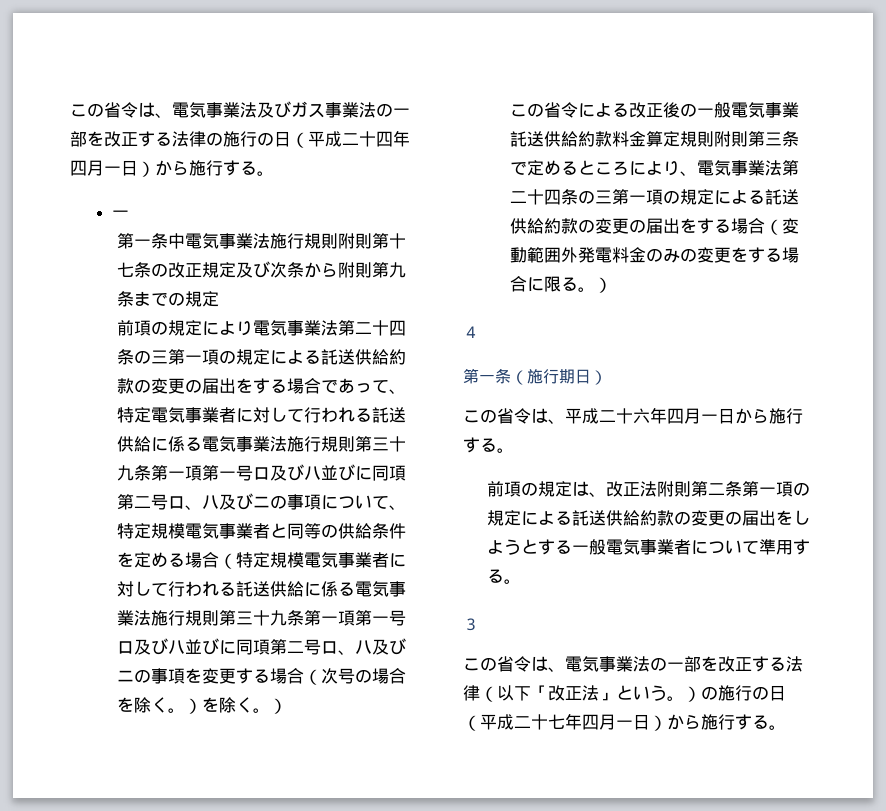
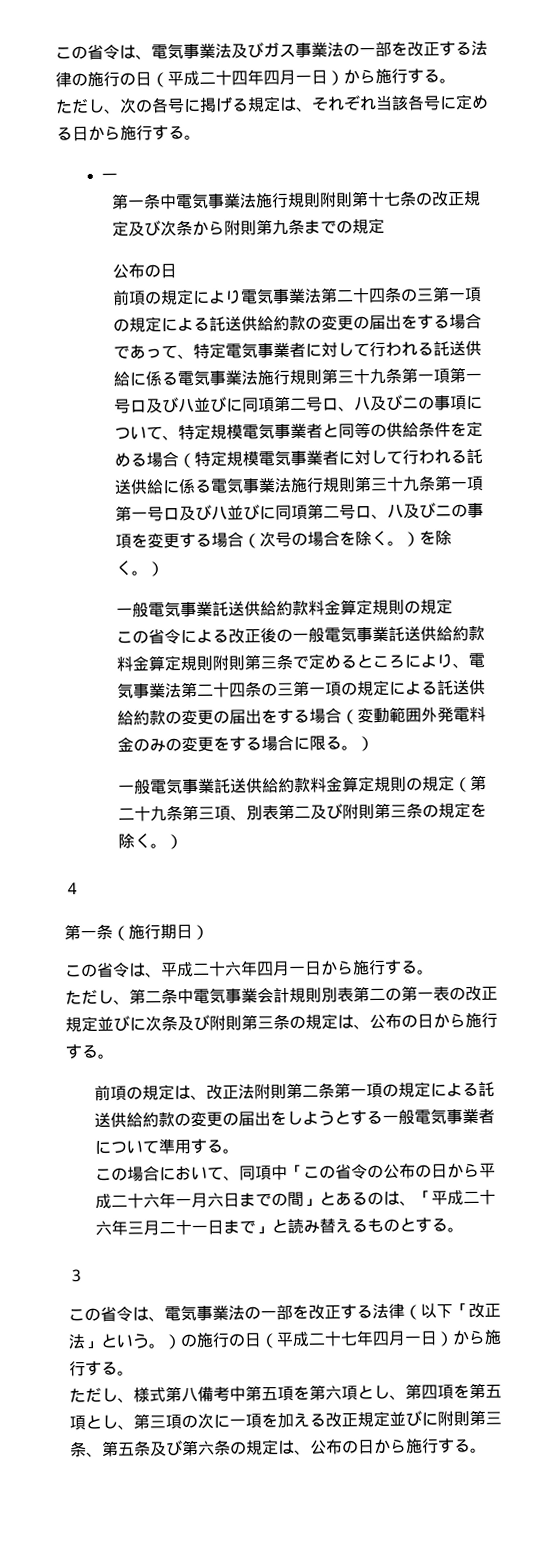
+ ただし、次の各号に掲げる規定は、それぞれ当該各号に定める日から施行する。
  第一条中電気事業法施行規則附則第十七条の改正規定及び次条から附則第九条までの規定
+ 公布の日
  前項の規定により電気事業法第二十四条の三第一項の規定による託送供給約款の変更の届出をする場合であって、特定電気事業者に対して行われる託送供給に係る電気事業法施行規則第三十九条第一項第一号ロ及びハ並びに同項第二号ロ、ハ及びニの事項について、特定規模電気事業者と同等の供給条件を定める場合（特定規模電気事業者に対して行われる託送供給に係る電気事業法施行規則第三十九条第一項第一号ロ及びハ並びに同項第二号ロ、ハ及びニの事項を変更する場合（次号の場合を除く。）を除く。）
+ 一般電気事業託送供給約款料金算定規則の規定
+ 一般電気事業託送供給約款料金算定規則の規定（第二十九条第三項、別表第二及び附則第三条の規定を除く。）
+ ただし、第二条中電気事業会計規則別表第二の第一表の改正規定並びに次条及び附則第三条の規定は、公布の日から施行する。
+ この場合において、同項中「この省令の公布の日から平成二十六年一月六日までの間」とあるのは、「平成二十六年三月二十一日まで」と読み替えるものとする。
+ ただし、様式第八備考中第五項を第六項とし、第四項を第五項とし、第三項の次に一項を加える改正規定並びに附則第三条、第五条及び第六条の規定は、公布の日から施行する。

